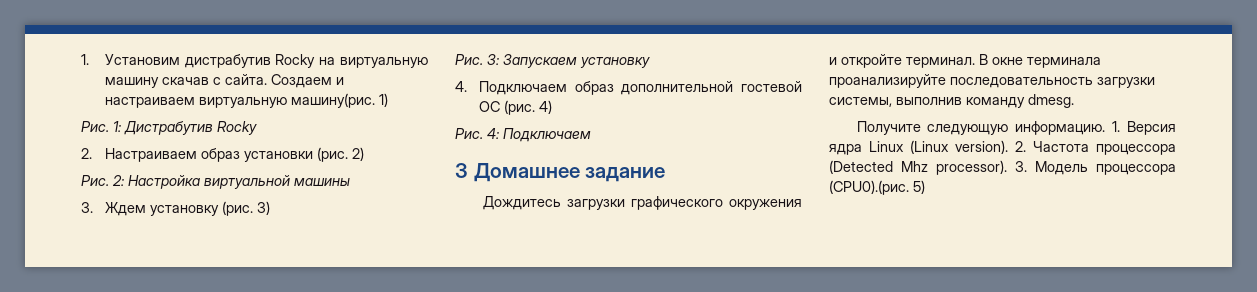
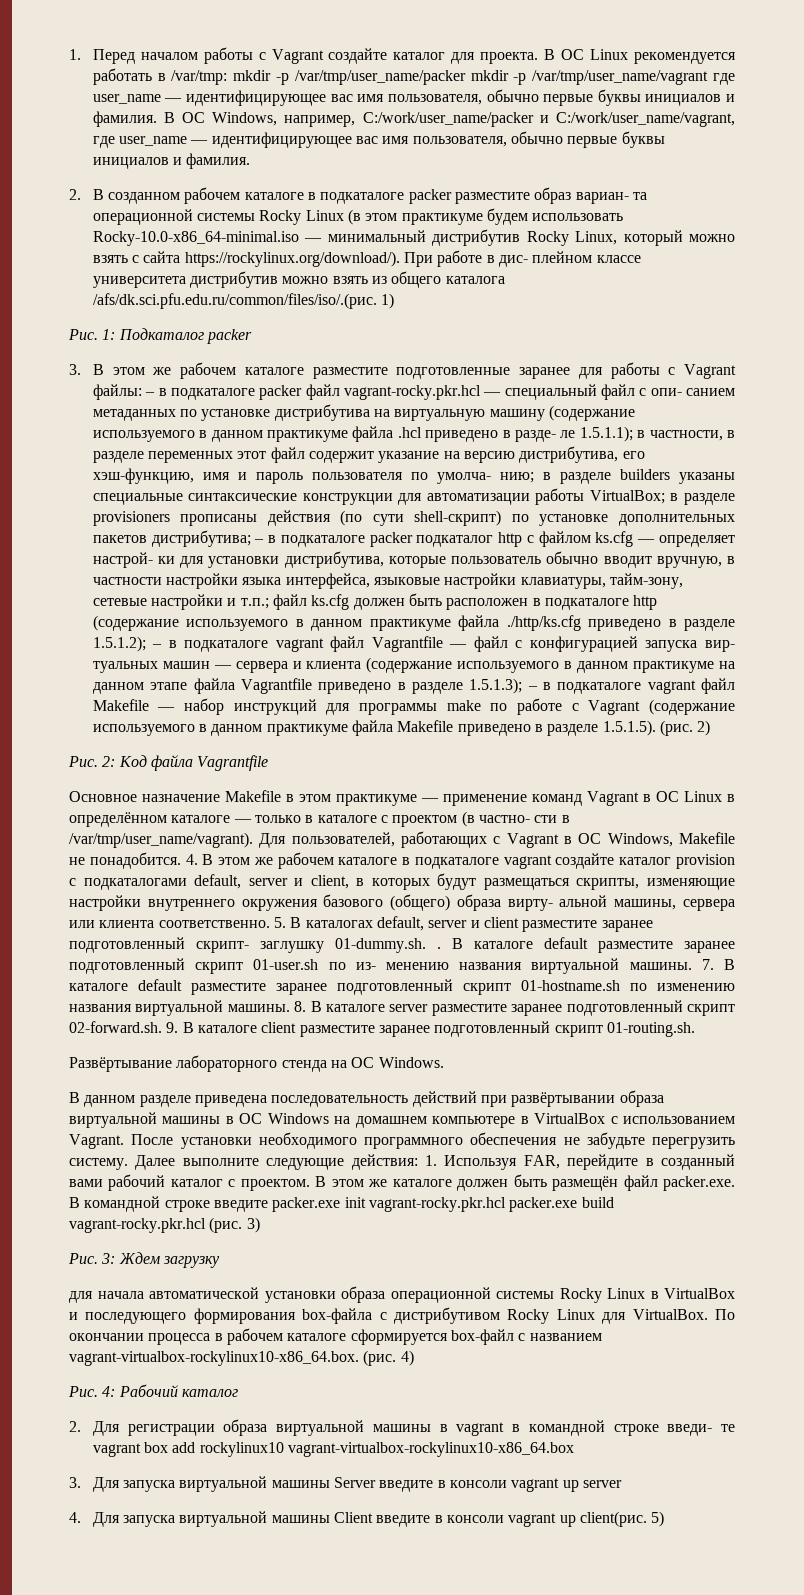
- 1. Установим дистрабутив Rocky на виртуальную машину скачав с сайта. Создаем и настраиваем виртуальную машину(рис. 1)
- Рис. 1: Дистрабутив Rocky
- 2. Настраиваем образ установки (рис. 2)
- Рис. 2: Настройка виртуальной машины
- 3. Ждем установку (рис. 3)
- Рис. 3: Запускаем установку
- 4. Подключаем образ дополнительной гостевой ОС (рис. 4)
- Рис. 4: Подключаем
- 3 Домашнее задание
- Дождитесь загрузки графического окружения и откройте терминал. В окне терминала проанализируйте последовательность загрузки системы, выполнив команду dmesg.
- Получите следующую информацию. 1. Версия ядра Linux (Linux version). 2. Частота процессора (Detected Mhz processor). 3. Модель процессора (CPU0).(рис. 5)
+ 1. Перед началом работы с Vagrant создайте каталог для проекта. В ОС Linux рекомендуется работать в /var/tmp: mkdir -p /var/tmp/user_name/packer mkdir -p /var/tmp/user_name/vagrant где user_name — идентифицирующее вас имя пользователя, обычно первые буквы инициалов и фамилия. В ОС Windows, например, C:/work/user_name/packer и C:/work/user_name/vagrant, где user_name — идентифицирующее вас имя пользователя, обычно первые буквы инициалов и фамилия.
+ 2. В созданном рабочем каталоге в подкаталоге packer разместите образ вариан- та операционной системы Rocky Linux (в этом практикуме будем использовать Rocky-10.0-x86_64-minimal.iso — минимальный дистрибутив Rocky Linux, который можно взять с сайта https://rockylinux.org/download/). При работе в дис- плейном классе университета дистрибутив можно взять из общего каталога /afs/dk.sci.pfu.edu.ru/common/files/iso/.(рис. 1)
+ Рис. 1: Подкаталог packer
+ 3. В этом же рабочем каталоге разместите подготовленные заранее для работы с Vagrant файлы: – в подкаталоге packer файл vagrant-rocky.pkr.hcl — специальный файл с опи- санием метаданных по установке дистрибутива на виртуальную машину (содержание используемого в данном практикуме файла .hcl приведено в разде- ле 1.5.1.1); в частности, в разделе переменных этот файл содержит указание на версию дистрибутива, его хэш-функцию, имя и пароль пользователя по умолча- нию; в разделе builders указаны специальные синтаксические конструкции для автоматизации работы VirtualBox; в разделе provisioners прописаны действия (по сути shell-скрипт) по установке дополнительных пакетов дистрибутива; – в подкаталоге packer подкаталог http с файлом ks.cfg — определяет настрой- ки для установки дистрибутива, которые пользователь обычно вводит вручную, в частности настройки языка интерфейса, языковые настройки клавиатуры, тайм-зону, сетевые настройки и т.п.; файл ks.cfg должен быть расположен в подкаталоге http (содержание используемого в данном практикуме файла ./http/ks.cfg приведено в разделе 1.5.1.2); – в подкаталоге vagrant файл Vagrantfile — файл с конфигурацией запуска вир- туальных машин — сервера и клиента (содержание используемого в данном практикуме на данном этапе файла Vagrantfile приведено в разделе 1.5.1.3); – в подкаталоге vagrant файл Makefile — набор инструкций для программы make по работе с Vagrant (содержание используемого в данном практикуме файла Makefile приведено в разделе 1.5.1.5). (рис. 2)
+ Рис. 2: Код файла Vagrantfile
+ Основное назначение Makefile в этом практикуме — применение команд Vagrant в ОС Linux в определённом каталоге — только в каталоге с проектом (в частно- сти в /var/tmp/user_name/vagrant). Для пользователей, работающих с Vagrant в ОС Windows, Makefile не понадобится. 4. В этом же рабочем каталоге в подкаталоге vagrant создайте каталог provision с подкаталогами default, server и client, в которых будут размещаться скрипты, изменяющие настройки внутреннего окружения базового (общего) образа вирту- альной машины, сервера или клиента соответственно. 5. В каталогах default, server и client разместите заранее подготовленный скрипт- заглушку 01-dummy.sh. . В каталоге default разместите заранее подготовленный скрипт 01-user.sh по из- менению названия виртуальной машины. 7. В каталоге default разместите заранее подготовленный скрипт 01-hostname.sh по изменению названия виртуальной машины. 8. В каталоге server разместите заранее подготовленный скрипт 02-forward.sh. 9. В каталоге client разместите заранее подготовленный скрипт 01-routing.sh.
+ Развёртывание лабораторного стенда на ОС Windows.
+ В данном разделе приведена последовательность действий при развёртывании образа виртуальной машины в ОС Windows на домашнем компьютере в VirtualBox с использованием Vagrant. После установки необходимого программного обеспечения не забудьте перегрузить систему. Далее выполните следующие действия: 1. Используя FAR, перейдите в созданный вами рабочий каталог с проектом. В этом же каталоге должен быть размещён файл packer.exe. В командной строке введите packer.exe init vagrant-rocky.pkr.hcl packer.exe build vagrant-rocky.pkr.hcl (рис. 3)
+ Рис. 3: Ждем загрузку
+ для начала автоматической установки образа операционной системы Rocky Linux в VirtualBox и последующего формирования box-файла с дистрибутивом Rocky Linux для VirtualBox. По окончании процесса в рабочем каталоге сформируется box-файл с названием vagrant-virtualbox-rockylinux10-x86_64.box. (рис. 4)
+ Рис. 4: Рабочий каталог
+ 2. Для регистрации образа виртуальной машины в vagrant в командной строке введи- те vagrant box add rockylinux10 vagrant-virtualbox-rockylinux10-x86_64.box
+ 3. Для запуска виртуальной машины Server введите в консоли vagrant up server
+ 4. Для запуска виртуальной машины Client введите в консоли vagrant up client(рис. 5)

